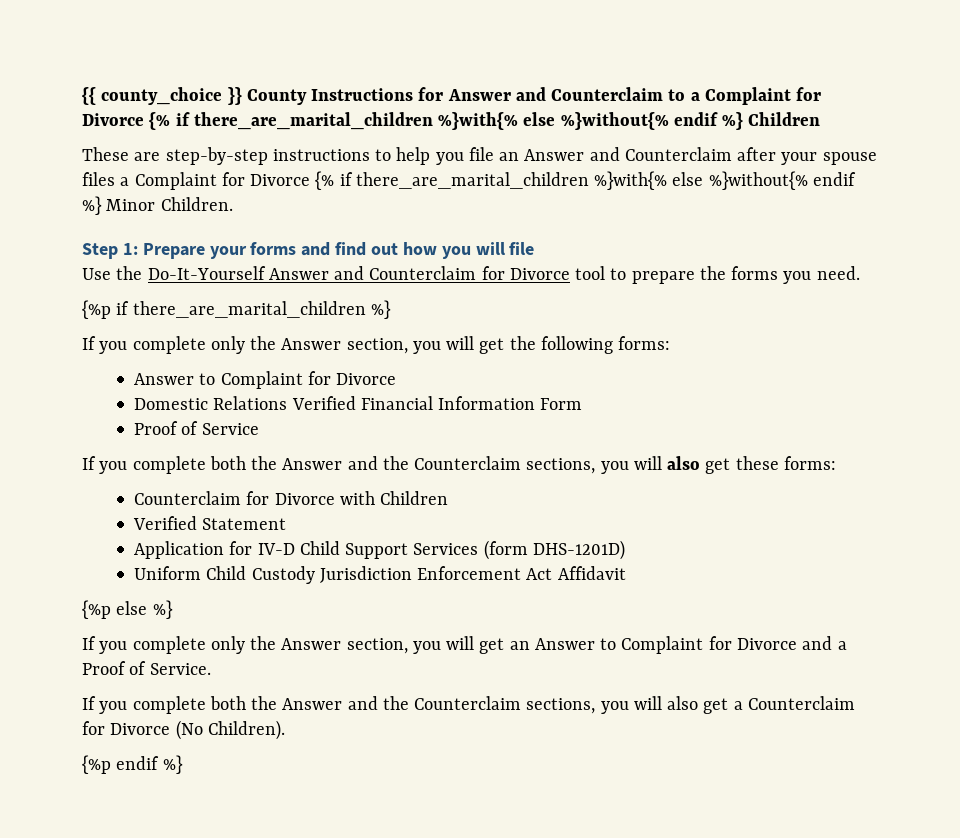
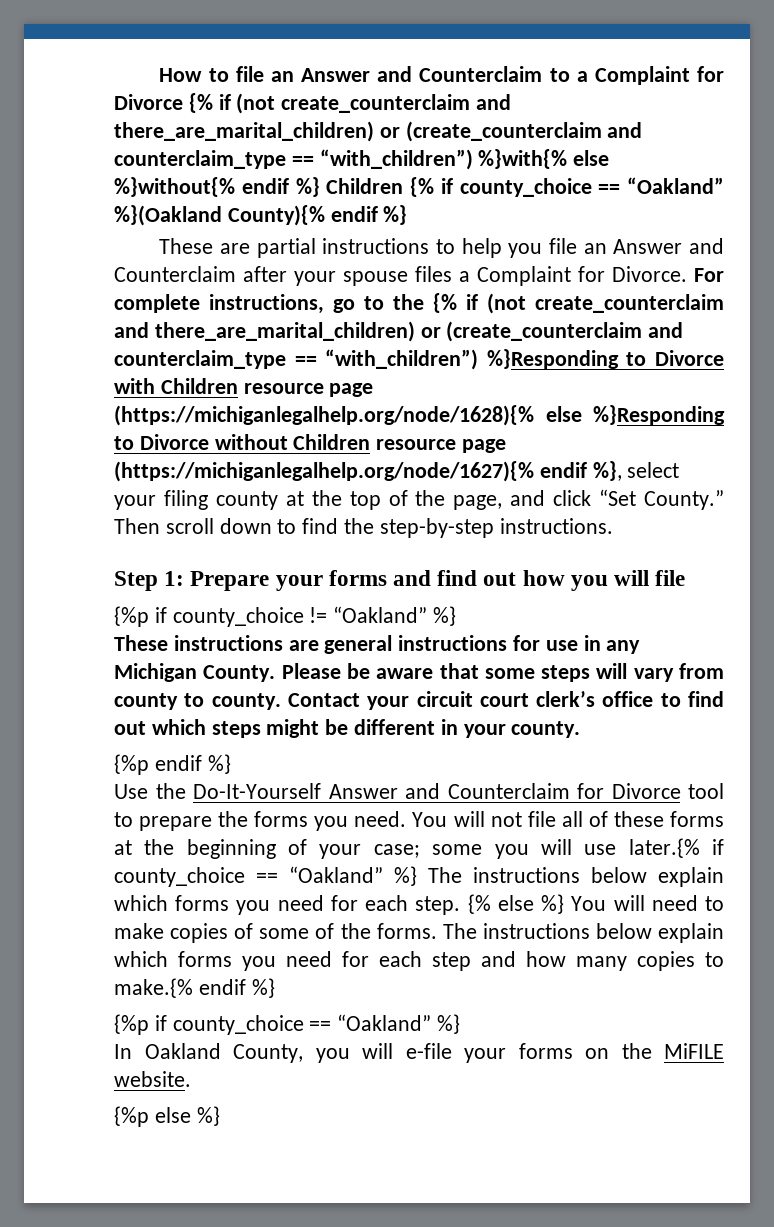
- {{ county_choice }} County Instructions for Answer and Counterclaim to a Complaint for Divorce {% if there_are_marital_children %}with{% else %}without{% endif %} Children
+ How to file an Answer and Counterclaim to a Complaint for Divorce {% if (not create_counterclaim and there_are_marital_children) or (create_counterclaim and counterclaim_type == “with_children”) %}with{% else %}without{% endif %} Children {% if county_choice == “Oakland” %}(Oakland County){% endif %}
- These are step-by-step instructions to help you file an Answer and Counterclaim after your spouse files a Complaint for Divorce {% if there_are_marital_children %}with{% else %}without{% endif %} Minor Children.
+ These are partial instructions to help you file an Answer and Counterclaim after your spouse files a Complaint for Divorce. For complete instructions, go to the {% if (not create_counterclaim and there_are_marital_children) or (create_counterclaim and counterclaim_type == “with_children”) %}Responding to Divorce with Children resource page (https://michiganlegalhelp.org/node/1628){% else %}Responding to Divorce without Children resource page (https://michiganlegalhelp.org/node/1627){% endif %}, select your filing county at the top of the page, and click “Set County.” Then scroll down to find the step-by-step instructions.
+ {%p if county_choice != “Oakland” %}
+ These instructions are general instructions for use in any Michigan County. Please be aware that some steps will vary from county to county. Contact your circuit court clerk’s office to find out which steps might be different in your county.
+ {%p endif %}
- Use the Do-It-Yourself Answer and Counterclaim for Divorce tool to prepare the forms you need.
- {%p if there_are_marital_children %}
- If you complete only the Answer section, you will get the following forms:
- Answer to Complaint for Divorce
- Domestic Relations Verified Financial Information Form
- Proof of Service
- If you complete both the Answer and the Counterclaim sections, you will also get these forms:
- Counterclaim for Divorce with Children
- Verified Statement
- Application for IV-D Child Support Services (form DHS-1201D)
- Uniform Child Custody Jurisdiction Enforcement Act Affidavit
+ Use the Do-It-Yourself Answer and Counterclaim for Divorce tool to prepare the forms you need. You will not file all of these forms at the beginning of your case; some you will use later.{% if county_choice == “Oakland” %} The instructions below explain which forms you need for each step. {% else %} You will need to make copies of some of the forms. The instructions below explain which forms you need for each step and how many copies to make.{% endif %}
+ {%p if county_choice == “Oakland” %}
+ In Oakland County, you will e-file your forms on the MiFILE website.
  {%p else %}
- If you complete only the Answer section, you will get an Answer to Complaint for Divorce and a Proof of Service.
- If you complete both the Answer and the Counterclaim sections, you will also get a Counterclaim for Divorce (No Children).
- {%p endif %}

